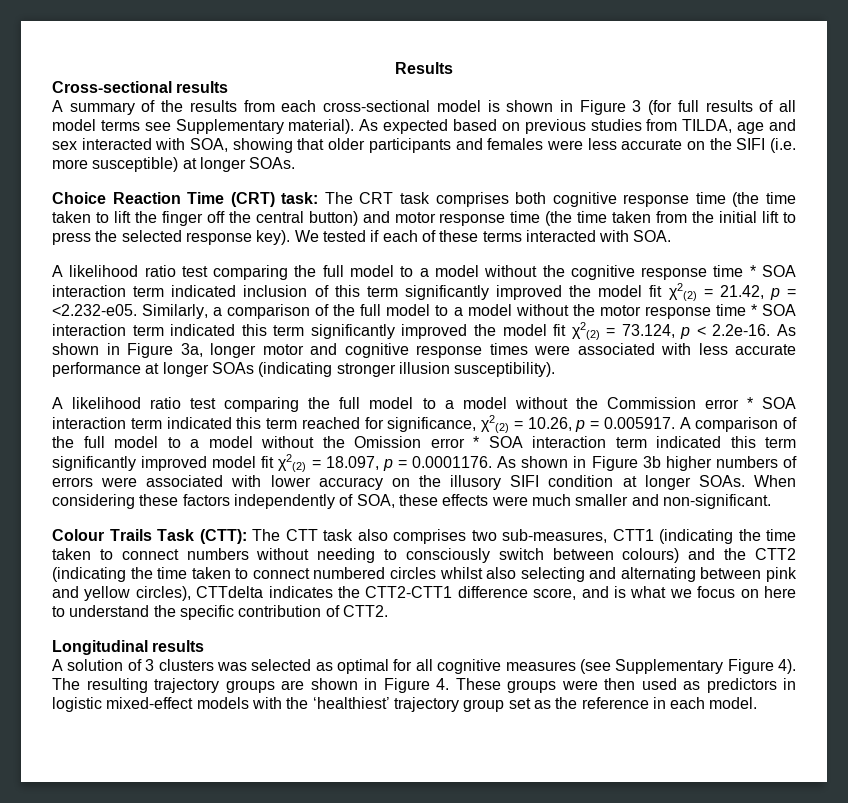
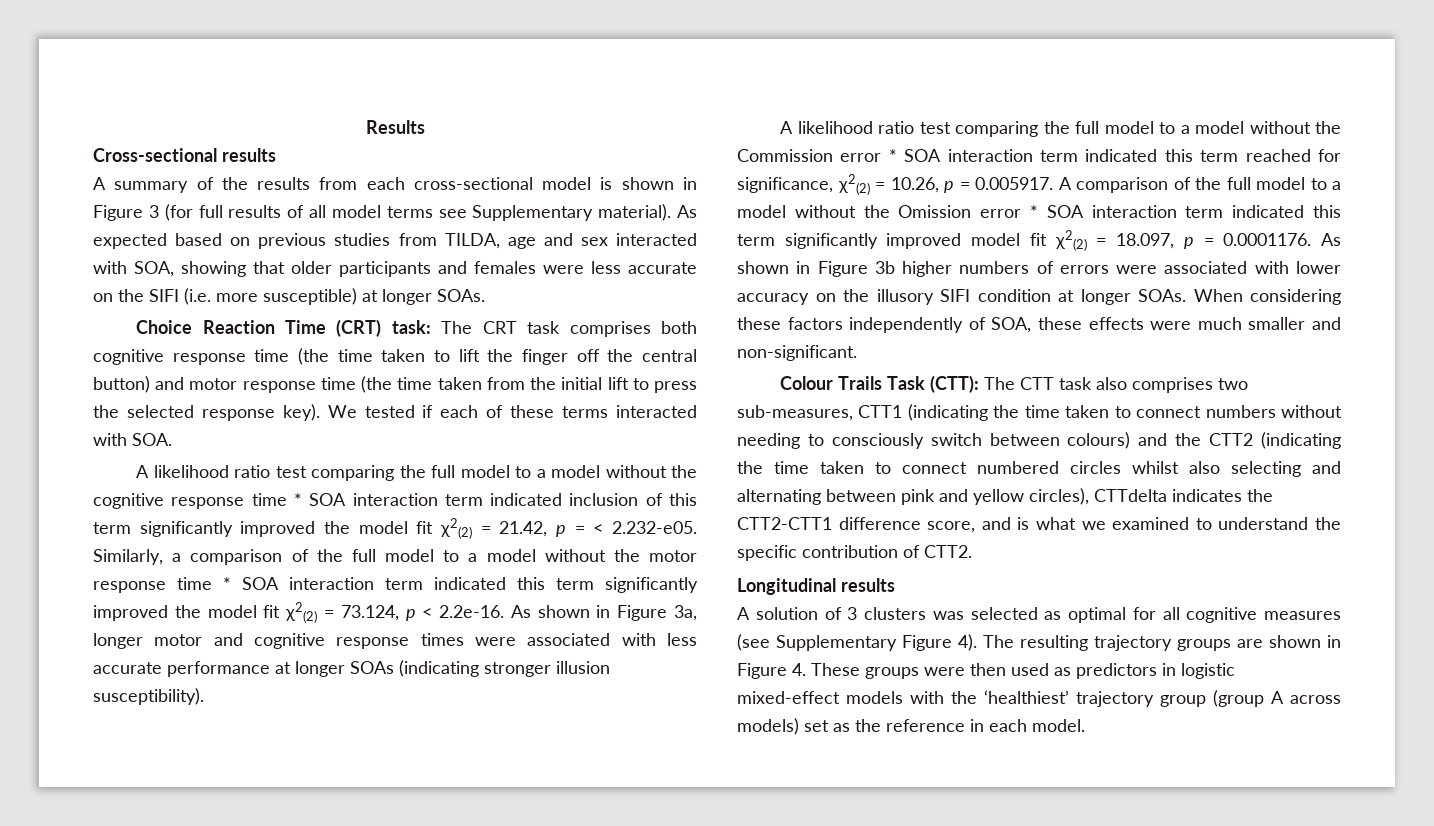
- A likelihood ratio test comparing the full model to a model without the cognitive response time * SOA interaction term indicated inclusion of this term significantly improved the model fit χ2(2) = 21.42, p = <2.232-e05. Similarly, a comparison of the full model to a model without the motor response time * SOA interaction term indicated this term significantly improved the model fit χ2(2) = 73.124, p < 2.2e-16. As shown in Figure 3a, longer motor and cognitive response times were associated with less accurate performance at longer SOAs (indicating stronger illusion susceptibility).
+ A likelihood ratio test comparing the full model to a model without the cognitive response time * SOA interaction term indicated inclusion of this term significantly improved the model fit χ2(2) = 21.42, p = < 2.232-e05. Similarly, a comparison of the full model to a model without the motor response time * SOA interaction term indicated this term significantly improved the model fit χ2(2) = 73.124, p < 2.2e-16. As shown in Figure 3a, longer motor and cognitive response times were associated with less accurate performance at longer SOAs (indicating stronger illusion susceptibility).
- The CTT task also comprises two sub-measures, CTT1 (indicating the time taken to connect numbers without needing to consciously switch between colours) and the CTT2 (indicating the time taken to connect numbered circles whilst also selecting and alternating between pink and yellow circles), CTTdelta indicates the CTT2-CTT1 difference score, and is what we focus on here to understand the specific contribution of CTT2.
+ The CTT task also comprises two sub-measures, CTT1 (indicating the time taken to connect numbers without needing to consciously switch between colours) and the CTT2 (indicating the time taken to connect numbered circles whilst also selecting and alternating between pink and yellow circles), CTTdelta indicates the CTT2-CTT1 difference score, and is what we examined to understand the specific contribution of CTT2.
- The resulting trajectory groups are shown in Figure 4. These groups were then used as predictors in logistic mixed-effect models with the ‘healthiest’ trajectory group set as the reference in each model.
+ The resulting trajectory groups are shown in Figure 4. These groups were then used as predictors in logistic mixed-effect models with the ‘healthiest’ trajectory group (group A across models) set as the reference in each model.

